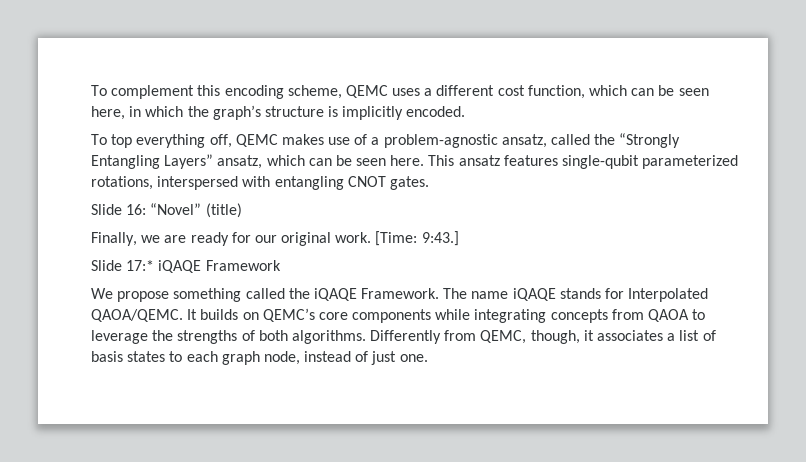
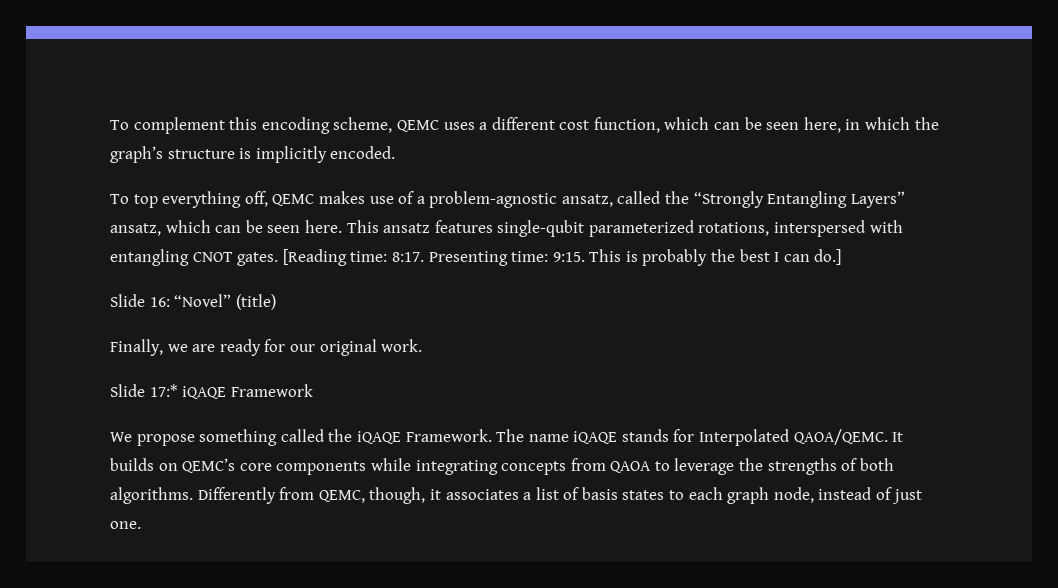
+ [Reading time: 8:17. Presenting time: 9:15. This is probably the best I can do.]
- [Time: 9:43.]

